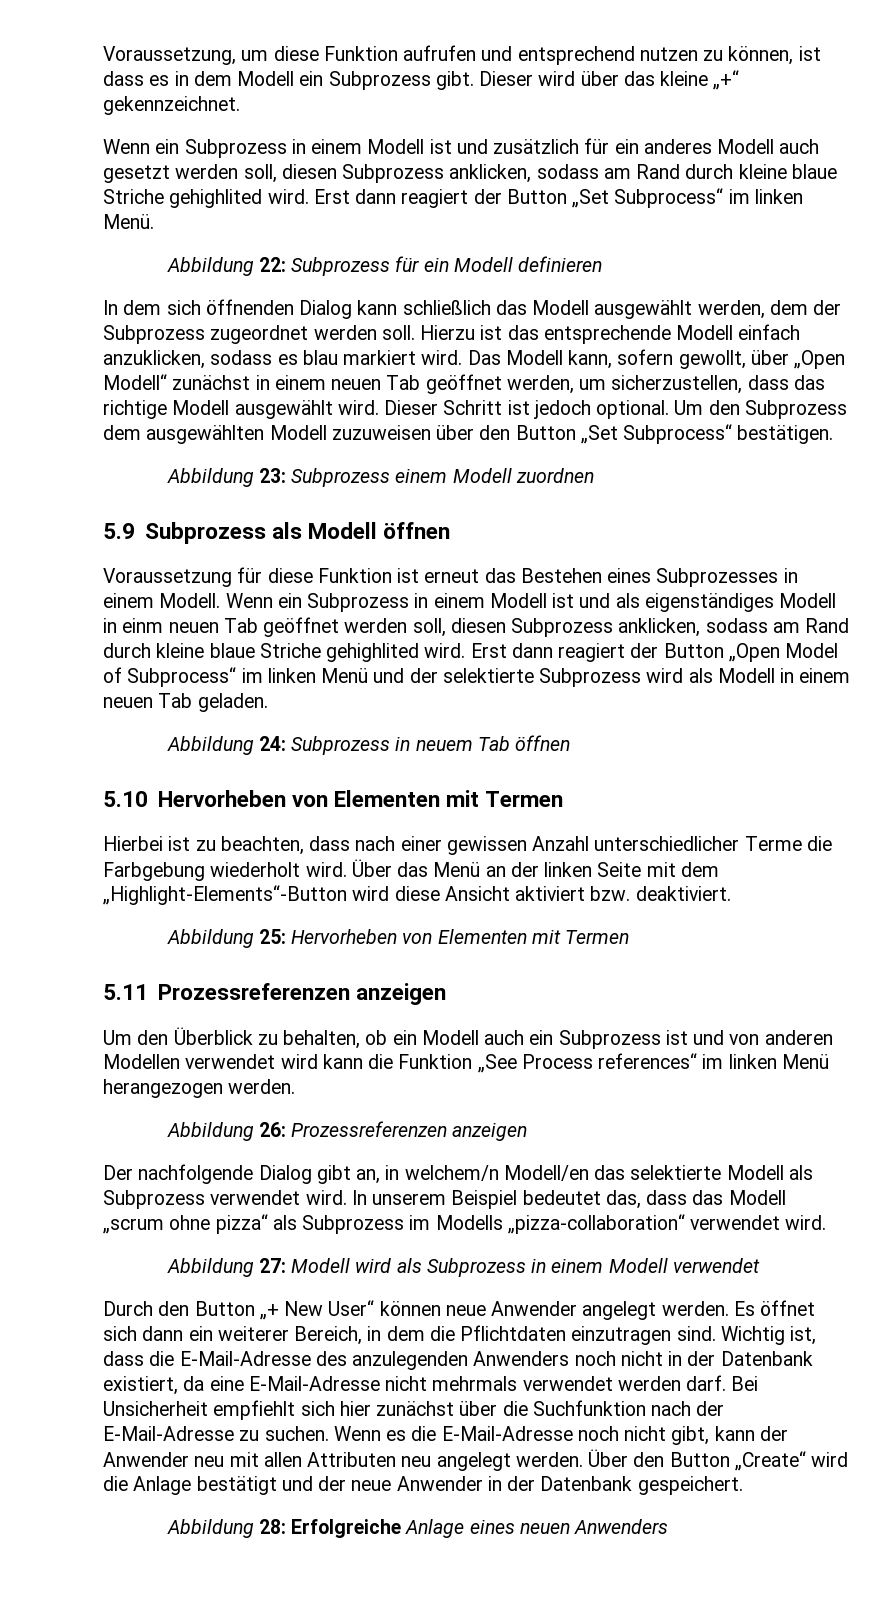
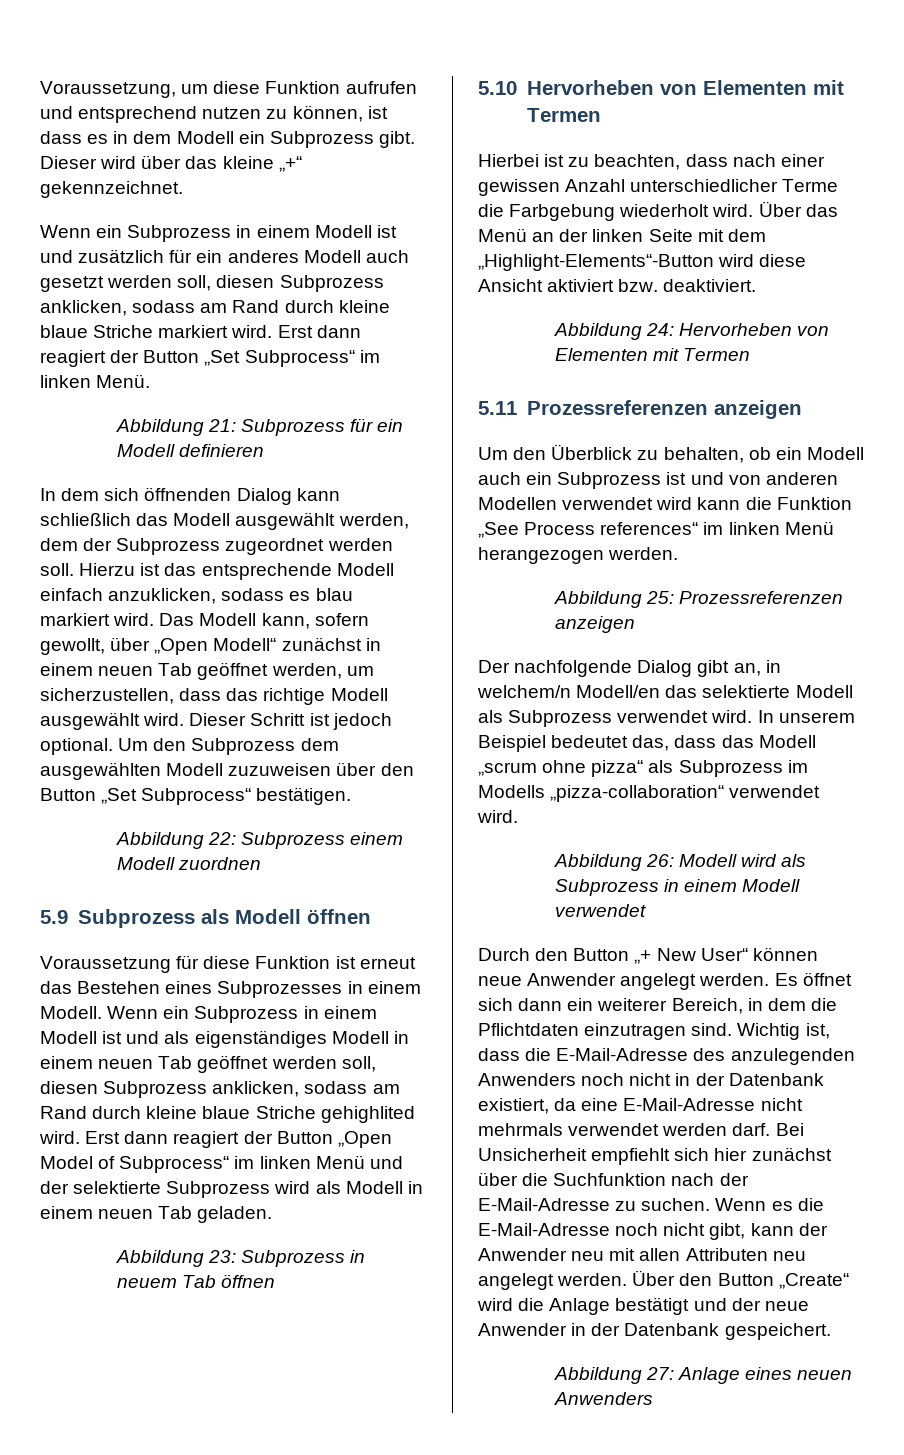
- Wenn ein Subprozess in einem Modell ist und zusätzlich für ein anderes Modell auch gesetzt werden soll, diesen Subprozess anklicken, sodass am Rand durch kleine blaue Striche gehighlited wird.
+ Wenn ein Subprozess in einem Modell ist und zusätzlich für ein anderes Modell auch gesetzt werden soll, diesen Subprozess anklicken, sodass am Rand durch kleine blaue Striche markiert wird.
- Abbildung 22: Subprozess für ein Modell definieren
+ Abbildung 21: Subprozess für ein Modell definieren
- Abbildung 23: Subprozess einem Modell zuordnen
+ Abbildung 22: Subprozess einem Modell zuordnen
- Wenn ein Subprozess in einem Modell ist und als eigenständiges Modell in einm neuen Tab geöffnet werden soll, diesen Subprozess anklicken, sodass am Rand durch kleine blaue Striche gehighlited wird.
+ Wenn ein Subprozess in einem Modell ist und als eigenständiges Modell in einem neuen Tab geöffnet werden soll, diesen Subprozess anklicken, sodass am Rand durch kleine blaue Striche gehighlited wird.
- Abbildung 24: Subprozess in neuem Tab öffnen
+ Abbildung 23: Subprozess in neuem Tab öffnen
- Abbildung 25: Hervorheben von Elementen mit Termen
+ Abbildung 24: Hervorheben von Elementen mit Termen
- Abbildung 26: Prozessreferenzen anzeigen
+ Abbildung 25: Prozessreferenzen anzeigen
- Abbildung 27: Modell wird als Subprozess in einem Modell verwendet
+ Abbildung 26: Modell wird als Subprozess in einem Modell verwendet
- Abbildung 28: Erfolgreiche Anlage eines neuen Anwenders
+ Abbildung 27: Anlage eines neuen Anwenders

